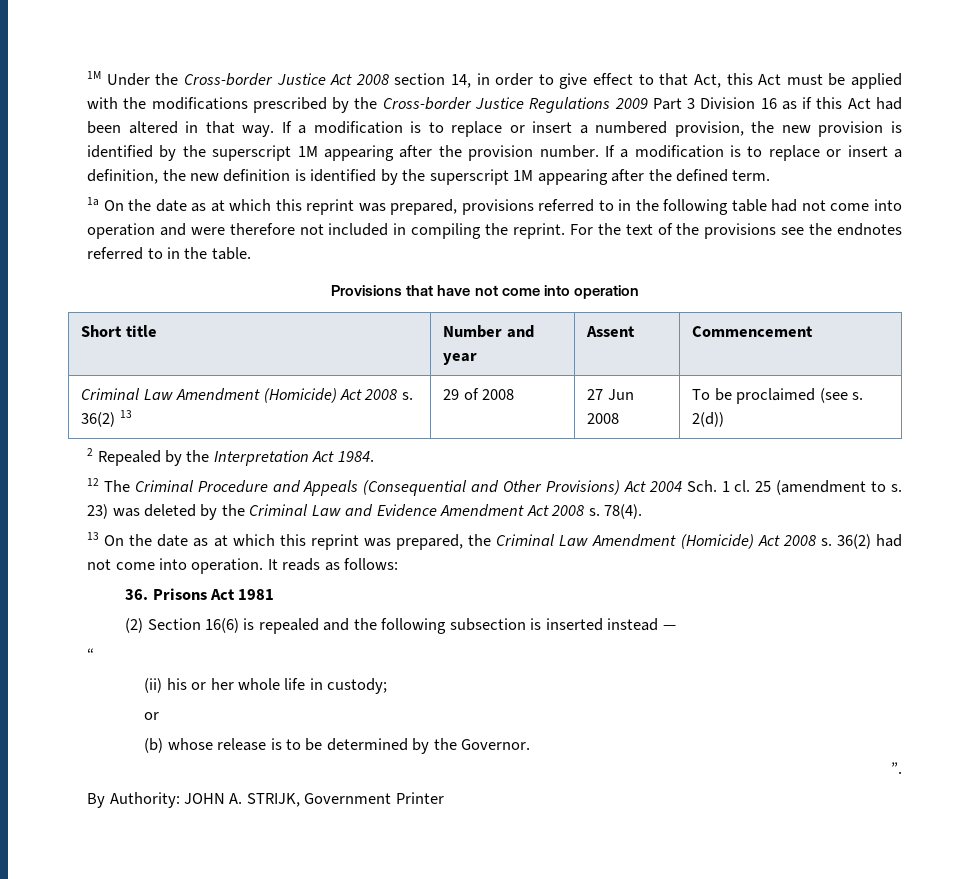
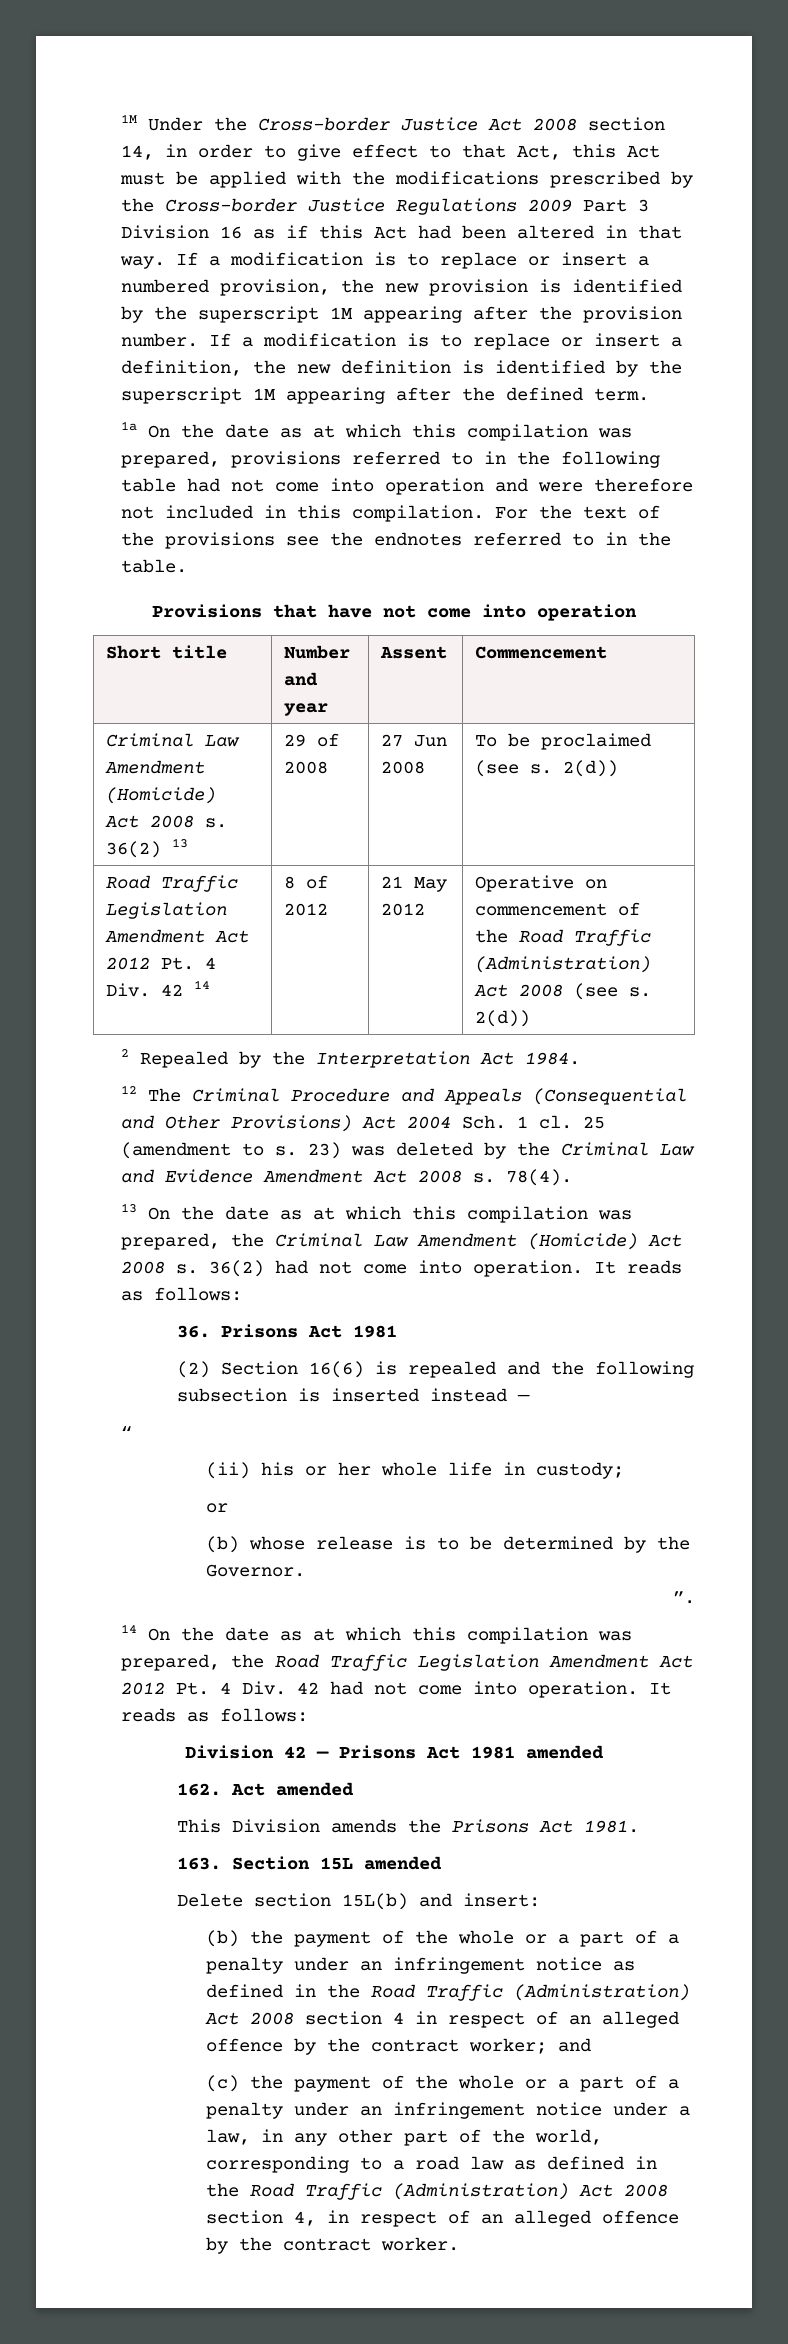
- 1a On the date as at which this reprint was prepared, provisions referred to in the following table had not come into operation and were therefore not included in compiling the reprint.
+ 1a On the date as at which this compilation was prepared, provisions referred to in the following table had not come into operation and were therefore not included in this compilation.
+ Road Traffic Legislation Amendment Act 2012 Pt. 4 Div. 42 14 | 8 of 2012 | 21 May 2012 | Operative on commencement of the Road Traffic (Administration) Act 2008 (see s. 2(d))
- 13 On the date as at which this reprint was prepared, the Criminal Law Amendment (Homicide) Act 2008 s.
+ 13 On the date as at which this compilation was prepared, the Criminal Law Amendment (Homicide) Act 2008 s.
- By Authority: JOHN A. STRIJK, Government Printer
+ 14 On the date as at which this compilation was prepared, the Road Traffic Legislation Amendment Act 2012 Pt. 4 Div. 42 had not come into operation. It reads as follows:
+ Division 42 — Prisons Act 1981 amended
+ 162. Act amended
+ This Division amends the Prisons Act 1981.
+ 163. Section 15L amended
+ Delete section 15L(b) and insert:
+ (b) the payment of the whole or a part of a penalty under an infringement notice as defined in the Road Traffic (Administration) Act 2008 section 4 in respect of an alleged offence by the contract worker; and
+ (c) the payment of the whole or a part of a penalty under an infringement notice under a law, in any other part of the world, corresponding to a road law as defined in the Road Traffic (Administration) Act 2008 section 4, in respect of an alleged offence by the contract worker.

